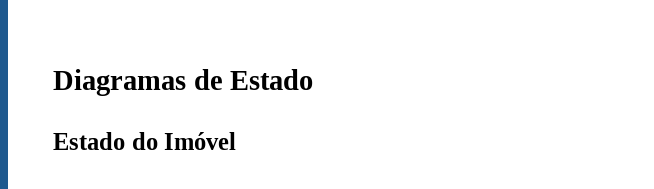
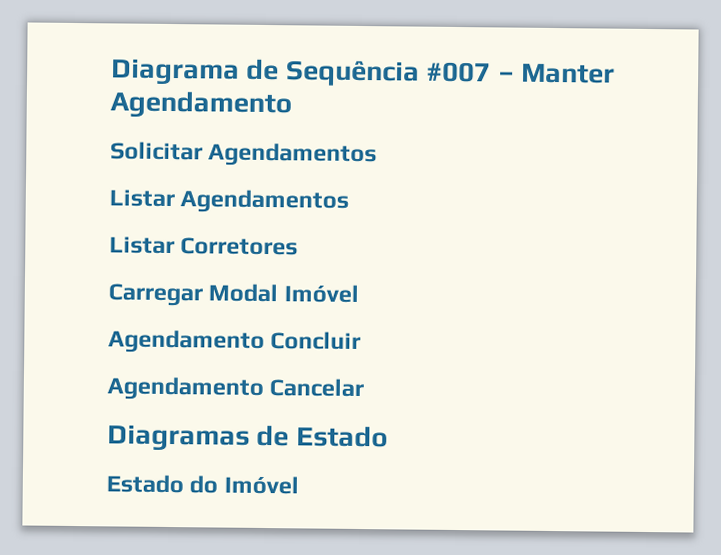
+ Diagrama de Sequência #007 – Manter Agendamento
+ Solicitar Agendamentos
+ Listar Agendamentos
+ Listar Corretores
+ Carregar Modal Imóvel
+ Agendamento Concluir
+ Agendamento Cancelar

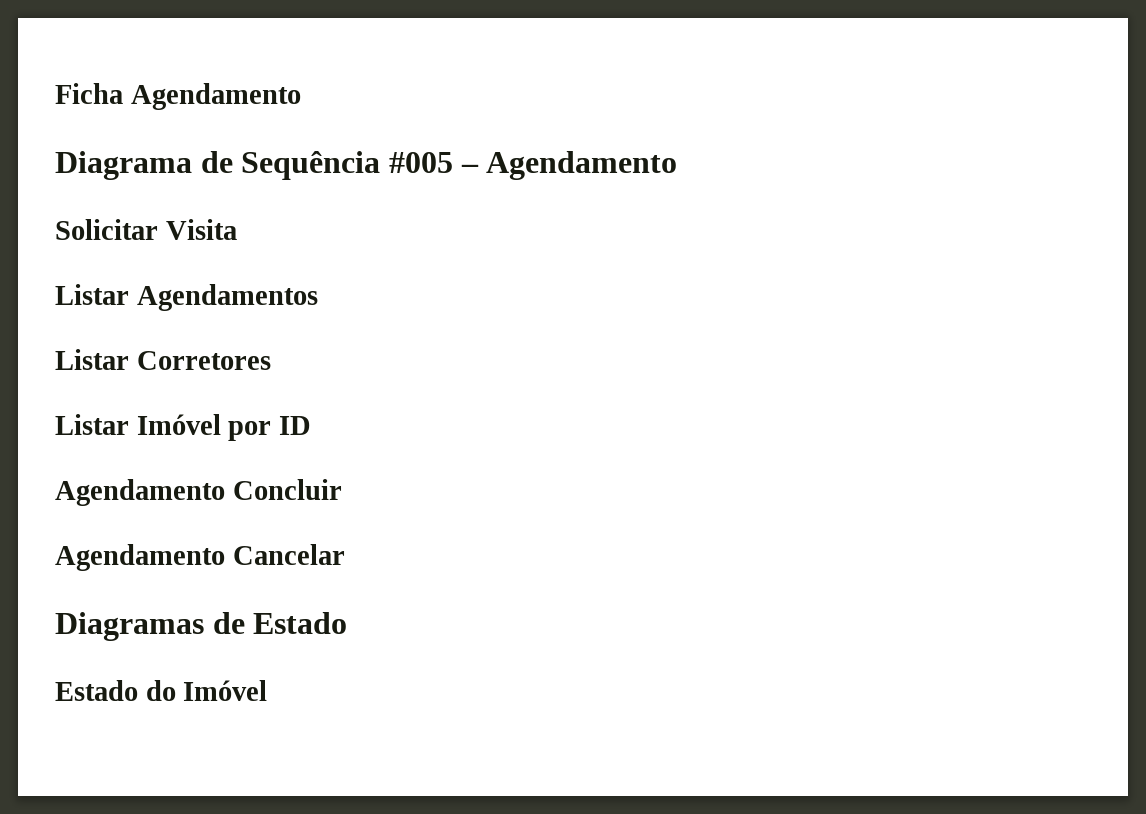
+ Ficha Agendamento
- Diagrama de Sequência #007 – Manter Agendamento
+ Diagrama de Sequência #005 – Agendamento
- Solicitar Agendamentos
+ Solicitar Visita
- Carregar Modal Imóvel
+ Listar Imóvel por ID

